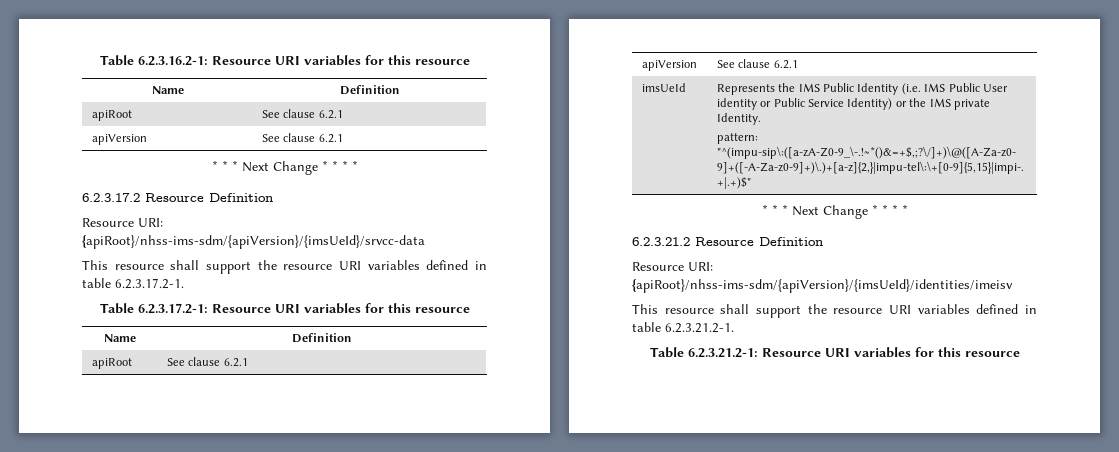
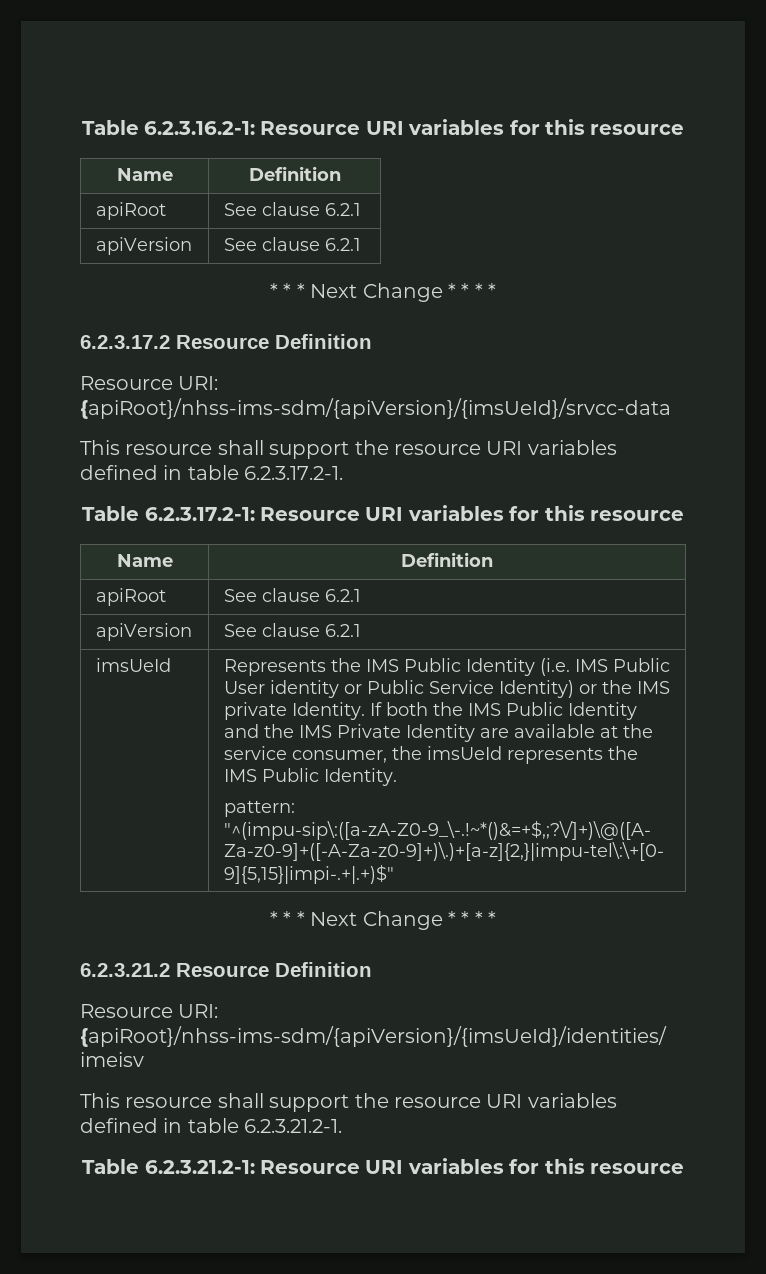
+ If both the IMS Public Identity and the IMS Private Identity are available at the service consumer, the imsUeId represents the IMS Public Identity.

